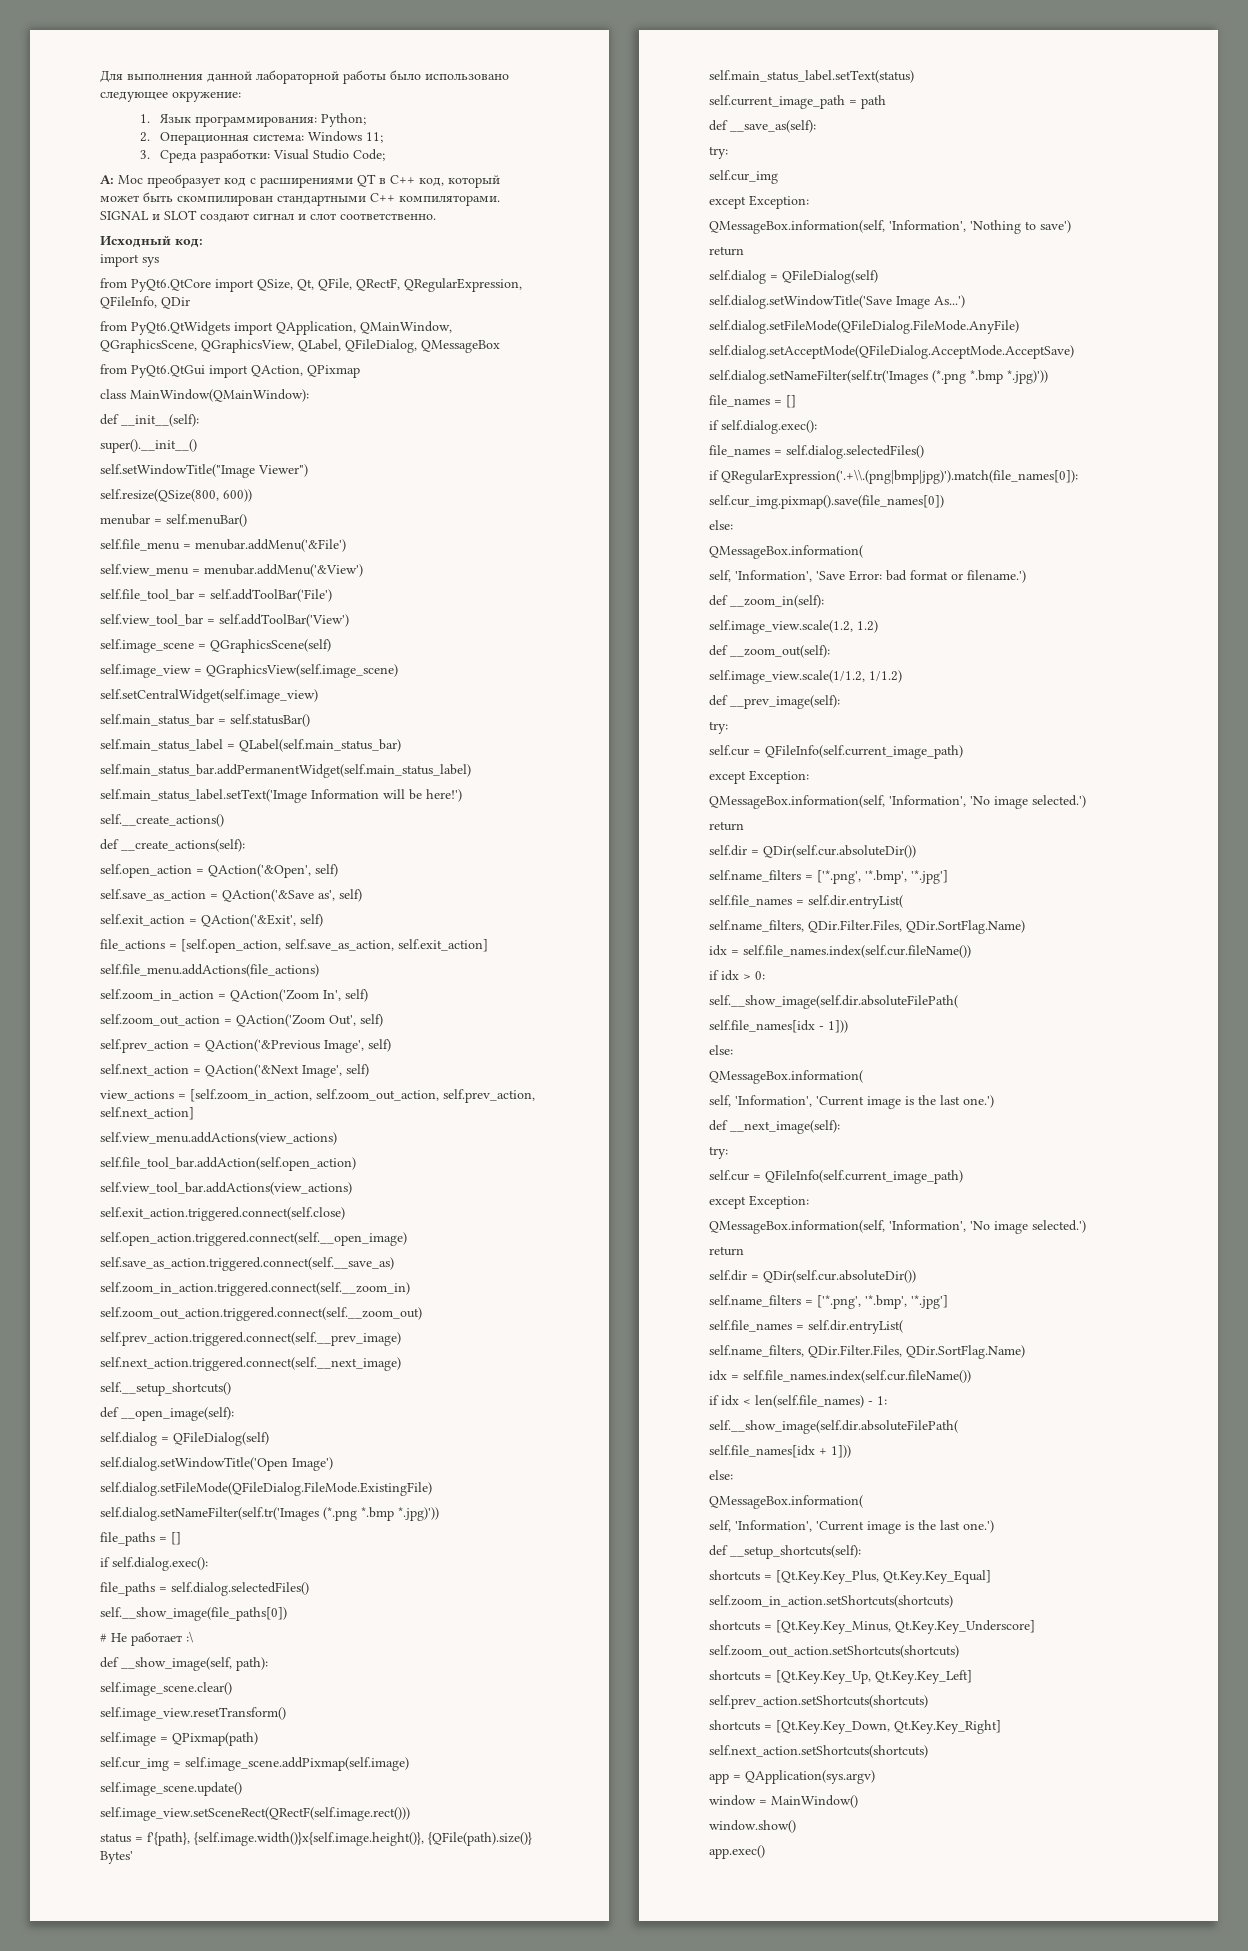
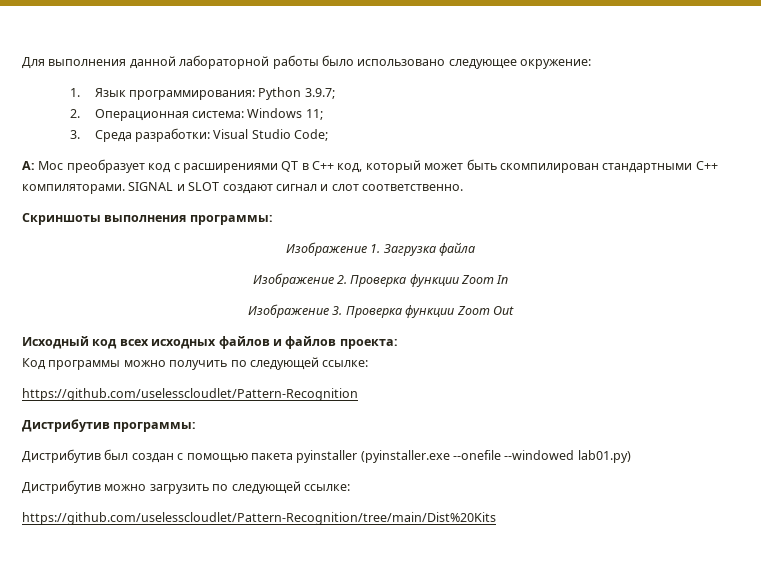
- 1. Язык программирования: Python;
+ 1. Язык программирования: Python 3.9.7;
- Исходный код:
- import sys
- from PyQt6.QtCore import QSize, Qt, QFile, QRectF, QRegularExpression, QFileInfo, QDir
- from PyQt6.QtWidgets import QApplication, QMainWindow, QGraphicsScene, QGraphicsView, QLabel, QFileDialog, QMessageBox
- from PyQt6.QtGui import QAction, QPixmap
- class MainWindow(QMainWindow):
- def __init__(self):
- super().__init__()
- self.setWindowTitle("Image Viewer")
- self.resize(QSize(800, 600))
- menubar = self.menuBar()
- self.file_menu = menubar.addMenu('&File')
- self.view_menu = menubar.addMenu('&View')
- self.file_tool_bar = self.addToolBar('File')
- self.view_tool_bar = self.addToolBar('View')
- self.image_scene = QGraphicsScene(self)
- self.image_view = QGraphicsView(self.image_scene)
- self.setCentralWidget(self.image_view)
- self.main_status_bar = self.statusBar()
- self.main_status_label = QLabel(self.main_status_bar)
- self.main_status_bar.addPermanentWidget(self.main_status_label)
- self.main_status_label.setText('Image Information will be here!')
- self.__create_actions()
- def __create_actions(self):
- self.open_action = QAction('&Open', self)
- self.save_as_action = QAction('&Save as', self)
- self.exit_action = QAction('&Exit', self)
- file_actions = [self.open_action, self.save_as_action, self.exit_action]
- self.file_menu.addActions(file_actions)
- self.zoom_in_action = QAction('Zoom In', self)
- self.zoom_out_action = QAction('Zoom Out', self)
- self.prev_action = QAction('&Previous Image', self)
- self.next_action = QAction('&Next Image', self)
- view_actions = [self.zoom_in_action, self.zoom_out_action, self.prev_action, self.next_action]
- self.view_menu.addActions(view_actions)
- self.file_tool_bar.addAction(self.open_action)
- self.view_tool_bar.addActions(view_actions)
- self.exit_action.triggered.connect(self.close)
- self.open_action.triggered.connect(self.__open_image)
- self.save_as_action.triggered.connect(self.__save_as)
- self.zoom_in_action.triggered.connect(self.__zoom_in)
- self.zoom_out_action.triggered.connect(self.__zoom_out)
- self.prev_action.triggered.connect(self.__prev_image)
- self.next_action.triggered.connect(self.__next_image)
- self.__setup_shortcuts()
- def __open_image(self):
- self.dialog = QFileDialog(self)
- self.dialog.setWindowTitle('Open Image')
- self.dialog.setFileMode(QFileDialog.FileMode.ExistingFile)
- self.dialog.setNameFilter(self.tr('Images (*.png *.bmp *.jpg)'))
- file_paths = []
- if self.dialog.exec():
- file_paths = self.dialog.selectedFiles()
- self.__show_image(file_paths[0])
- # Не работает :\
- def __show_image(self, path):
- self.image_scene.clear()
- self.image_view.resetTransform()
- self.image = QPixmap(path)
- self.cur_img = self.image_scene.addPixmap(self.image)
- self.image_scene.update()
- self.image_view.setSceneRect(QRectF(self.image.rect()))
- status = f'{path}, {self.image.width()}x{self.image.height()}, {QFile(path).size()} Bytes'
- self.main_status_label.setText(status)
- self.current_image_path = path
- def __save_as(self):
- try:
- self.cur_img
- except Exception:
- QMessageBox.information(self, 'Information', 'Nothing to save')
- return
- self.dialog = QFileDialog(self)
- self.dialog.setWindowTitle('Save Image As...')
- self.dialog.setFileMode(QFileDialog.FileMode.AnyFile)
- self.dialog.setAcceptMode(QFileDialog.AcceptMode.AcceptSave)
- self.dialog.setNameFilter(self.tr('Images (*.png *.bmp *.jpg)'))
- file_names = []
- if self.dialog.exec():
- file_names = self.dialog.selectedFiles()
- if QRegularExpression('.+\\.(png|bmp|jpg)').match(file_names[0]):
- self.cur_img.pixmap().save(file_names[0])
- else:
- QMessageBox.information(
- self, 'Information', 'Save Error: bad format or filename.')
- def __zoom_in(self):
- self.image_view.scale(1.2, 1.2)
- def __zoom_out(self):
- self.image_view.scale(1/1.2, 1/1.2)
- def __prev_image(self):
- try:
- self.cur = QFileInfo(self.current_image_path)
- except Exception:
- QMessageBox.information(self, 'Information', 'No image selected.')
- return
- self.dir = QDir(self.cur.absoluteDir())
- self.name_filters = ['*.png', '*.bmp', '*.jpg']
- self.file_names = self.dir.entryList(
- self.name_filters, QDir.Filter.Files, QDir.SortFlag.Name)
- idx = self.file_names.index(self.cur.fileName())
- if idx > 0:
- self.__show_image(self.dir.absoluteFilePath(
- self.file_names[idx - 1]))
- else:
- QMessageBox.information(
- self, 'Information', 'Current image is the last one.')
- def __next_image(self):
- try:
- self.cur = QFileInfo(self.current_image_path)
- except Exception:
- QMessageBox.information(self, 'Information', 'No image selected.')
- return
- self.dir = QDir(self.cur.absoluteDir())
- self.name_filters = ['*.png', '*.bmp', '*.jpg']
- self.file_names = self.dir.entryList(
- self.name_filters, QDir.Filter.Files, QDir.SortFlag.Name)
- idx = self.file_names.index(self.cur.fileName())
- if idx < len(self.file_names) - 1:
- self.__show_image(self.dir.absoluteFilePath(
- self.file_names[idx + 1]))
- else:
- QMessageBox.information(
- self, 'Information', 'Current image is the last one.')
- def __setup_shortcuts(self):
- shortcuts = [Qt.Key.Key_Plus, Qt.Key.Key_Equal]
- self.zoom_in_action.setShortcuts(shortcuts)
- shortcuts = [Qt.Key.Key_Minus, Qt.Key.Key_Underscore]
- self.zoom_out_action.setShortcuts(shortcuts)
- shortcuts = [Qt.Key.Key_Up, Qt.Key.Key_Left]
- self.prev_action.setShortcuts(shortcuts)
- shortcuts = [Qt.Key.Key_Down, Qt.Key.Key_Right]
- self.next_action.setShortcuts(shortcuts)
- app = QApplication(sys.argv)
- window = MainWindow()
- window.show()
- app.exec()
+ Скриншоты выполнения программы:
+ Изображение 1. Загрузка файла
+ Изображение 2. Проверка функции Zoom In
+ Изображение 3. Проверка функции Zoom Out
+ Исходный код всех исходных файлов и файлов проекта:
+ Код программы можно получить по следующей ссылке:
+ https://github.com/uselesscloudlet/Pattern-Recognition
+ Дистрибутив программы:
+ Дистрибутив был создан с помощью пакета pyinstaller (pyinstaller.exe --onefile --windowed lab01.py)
+ Дистрибутив можно загрузить по следующей ссылке:
+ https://github.com/uselesscloudlet/Pattern-Recognition/tree/main/Dist%20Kits

